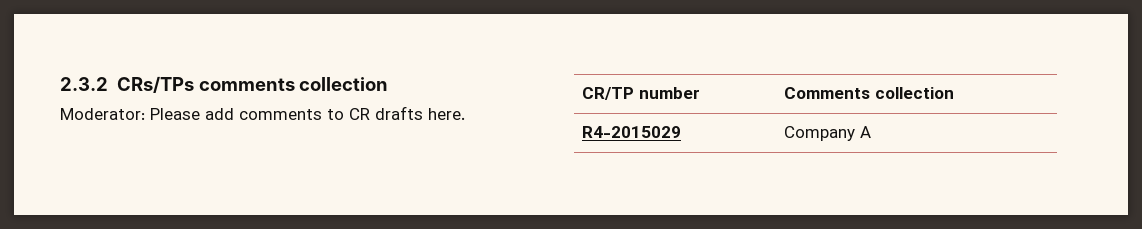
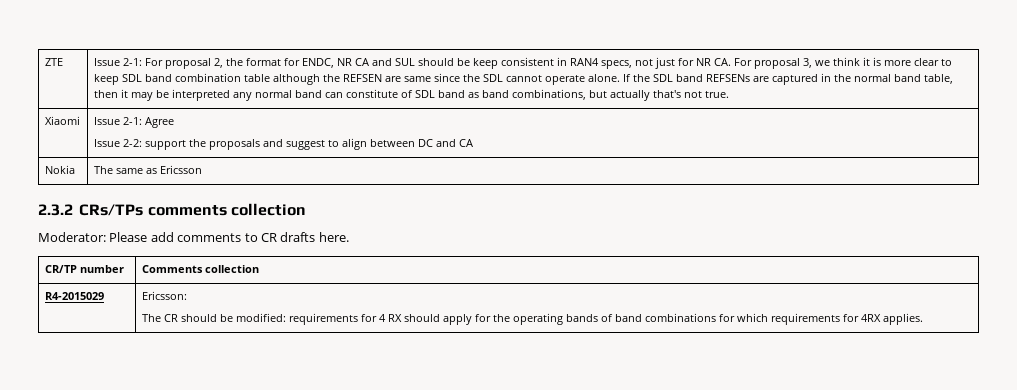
+ ZTE | Issue 2-1: For proposal 2, the format for ENDC, NR CA and SUL should be keep consistent in RAN4 specs, not just for NR CA. For proposal 3, we think it is more clear to keep SDL band combination table although the REFSEN are same since the SDL cannot operate alone. If the SDL band REFSENs are captured in the normal band table, then it may be interpreted any normal band can constitute of SDL band as band combinations, but actually that's not true.
+ Xiaomi | Issue 2-1: Agree
+ Issue 2-2: support the proposals and suggest to align between DC and CA
+ Nokia | The same as Ericsson
- R4-2015029 | Company A
+ R4-2015029 | Ericsson:
+ The CR should be modified: requirements for 4 RX should apply for the operating bands of band combinations for which requirements for 4RX applies.

